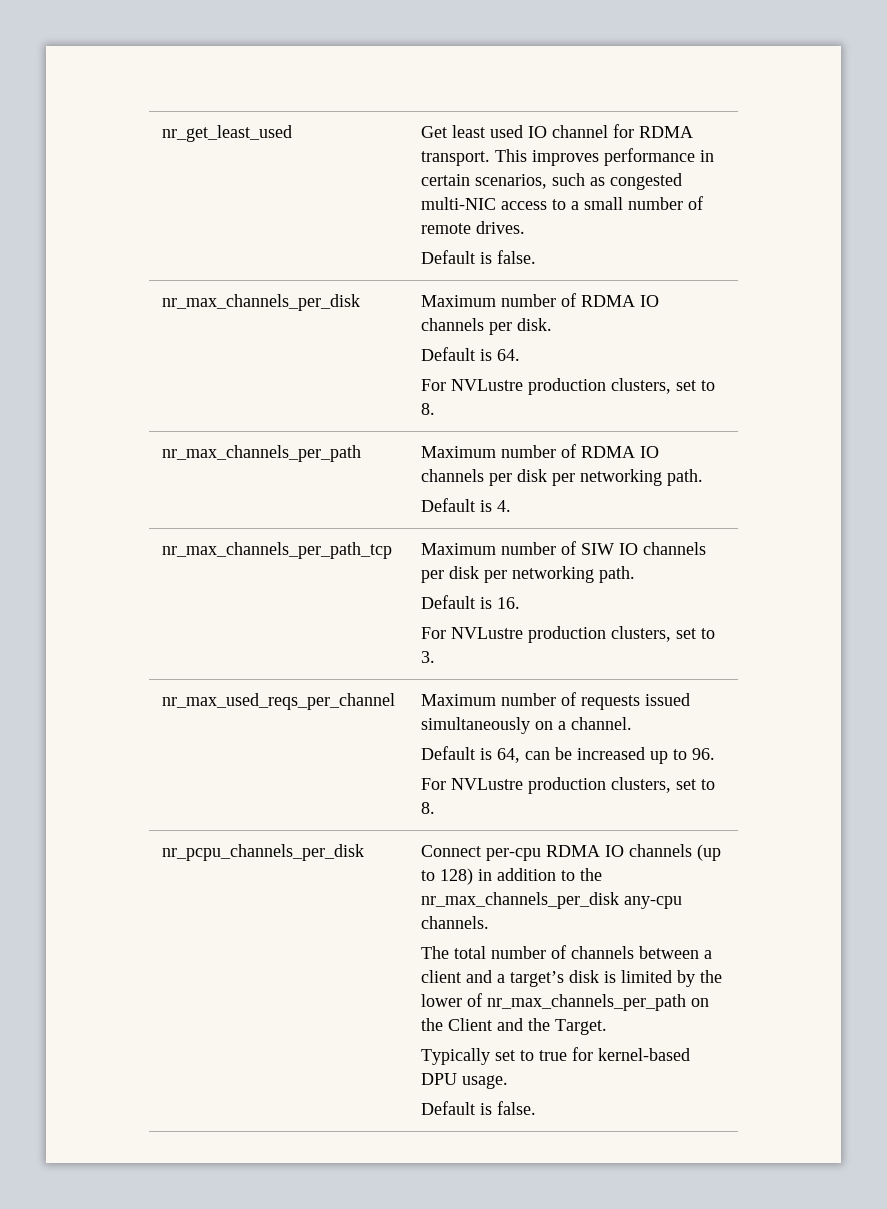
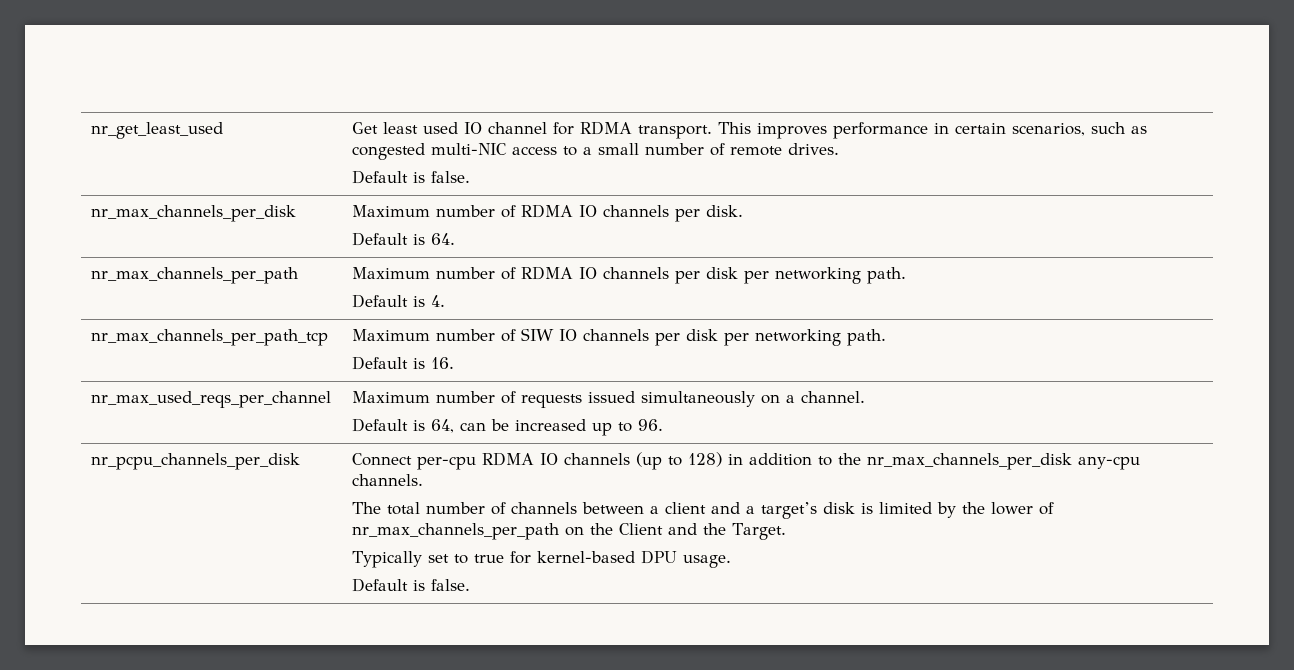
  nr_max_channels_per_disk | Maximum number of RDMA IO channels per disk.
  Default is 64.
- For NVLustre production clusters, set to 8.
  nr_max_channels_per_path_tcp | Maximum number of SIW IO channels per disk per networking path.
  Default is 16.
- For NVLustre production clusters, set to 3.
  nr_max_used_reqs_per_channel | Maximum number of requests issued simultaneously on a channel.
  Default is 64, can be increased up to 96.
- For NVLustre production clusters, set to 8.

